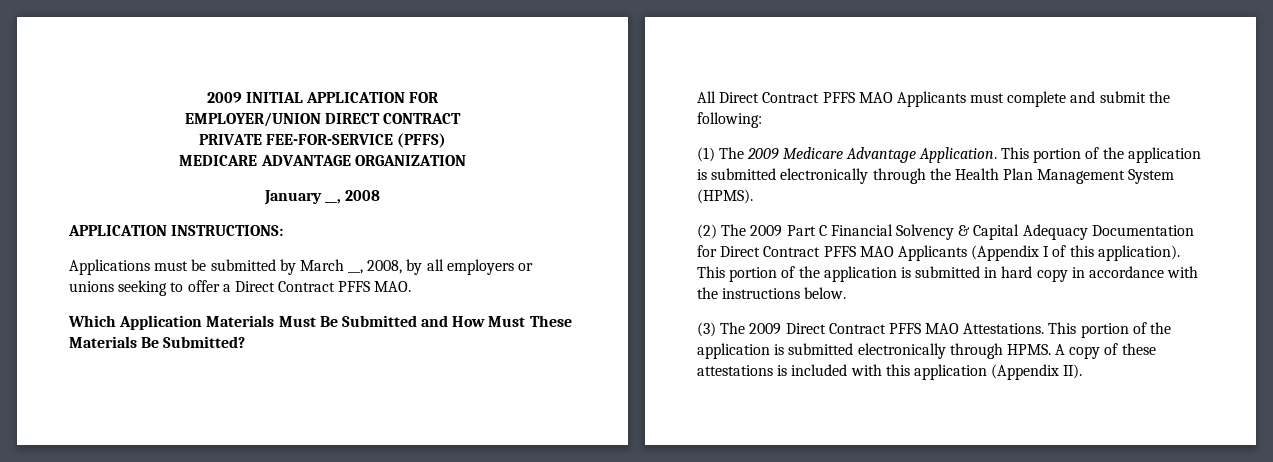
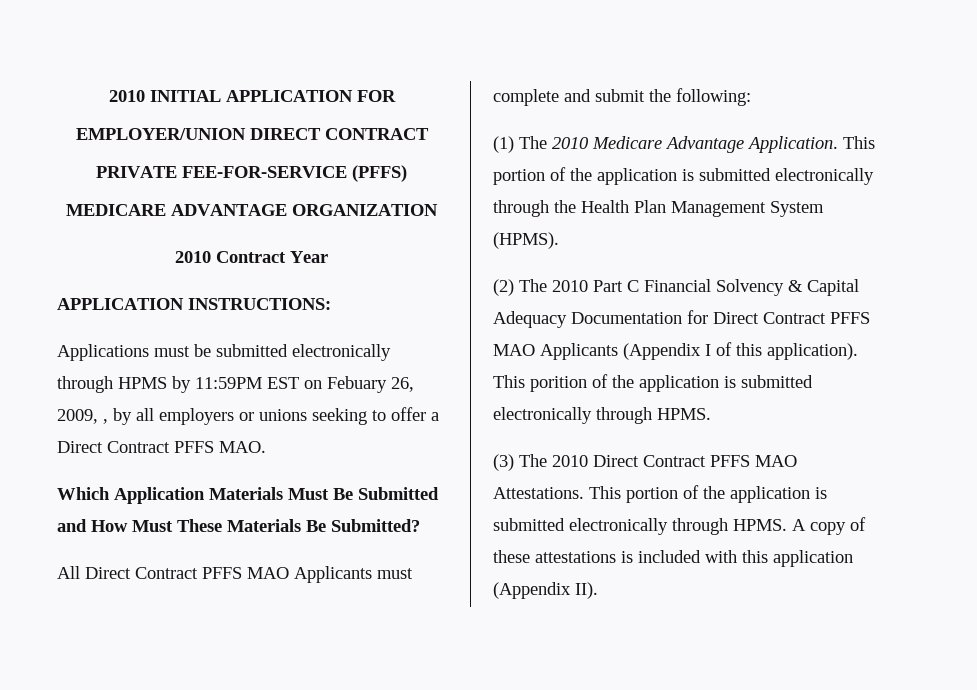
- 2009 INITIAL APPLICATION FOR
+ 2010 INITIAL APPLICATION FOR
- January __, 2008
+ 2010 Contract Year
- Applications must be submitted by March __, 2008, by all employers or unions seeking to offer a Direct Contract PFFS MAO.
+ Applications must be submitted electronically through HPMS by 11:59PM EST on Febuary 26, 2009, , by all employers or unions seeking to offer a Direct Contract PFFS MAO.
- (1) The 2009 Medicare Advantage Application.
+ (1) The 2010 Medicare Advantage Application.
- (2) The 2009 Part C Financial Solvency & Capital Adequacy Documentation for Direct Contract PFFS MAO Applicants (Appendix I of this application).
+ (2) The 2010 Part C Financial Solvency & Capital Adequacy Documentation for Direct Contract PFFS MAO Applicants (Appendix I of this application).
- This portion of the application is submitted in hard copy in accordance with the instructions below.
+ This porition of the application is submitted electronically through HPMS.
- (3) The 2009 Direct Contract PFFS MAO Attestations.
+ (3) The 2010 Direct Contract PFFS MAO Attestations.

